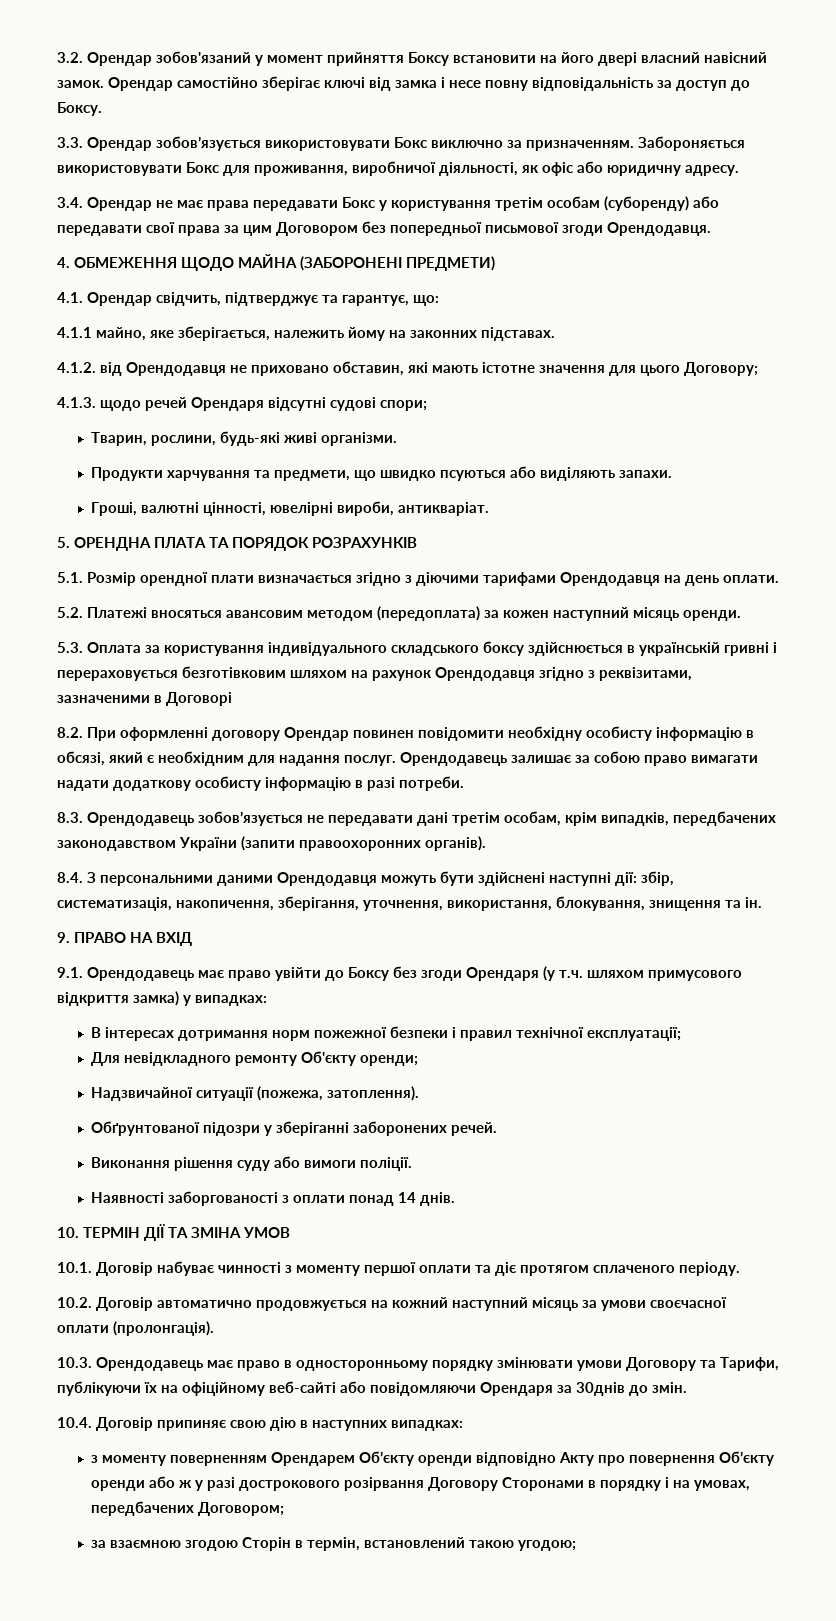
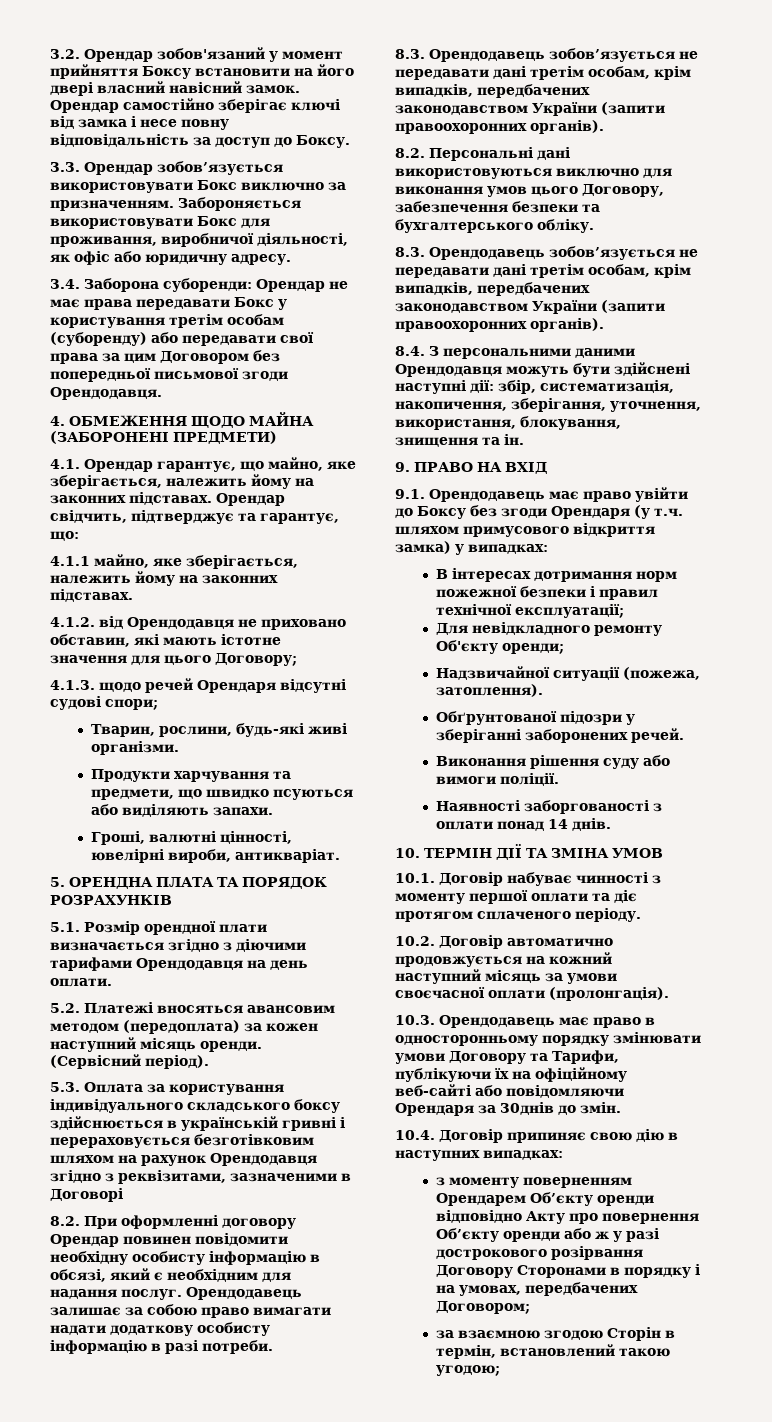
- 3.4. Орендар не має права передавати Бокс у користування третім особам (суборенду) або передавати свої права за цим Договором без попередньої письмової згоди Орендодавця.
+ 3.4. Заборона суборенди: Орендар не має права передавати Бокс у користування третім особам (суборенду) або передавати свої права за цим Договором без попередньої письмової згоди Орендодавця.
- 4.1. Орендар свідчить, підтверджує та гарантує, що:
+ 4.1. Орендар гарантує, що майно, яке зберігається, належить йому на законних підставах. Орендар свідчить, підтверджує та гарантує, що:
+ (Сервісний період).
+ 8.2. Персональні дані використовуються виключно для виконання умов цього Договору, забезпечення безпеки та бухгалтерського обліку.
+ 8.3. Орендодавець зобов’язується не передавати дані третім особам, крім випадків, передбачених законодавством України (запити правоохоронних органів).

